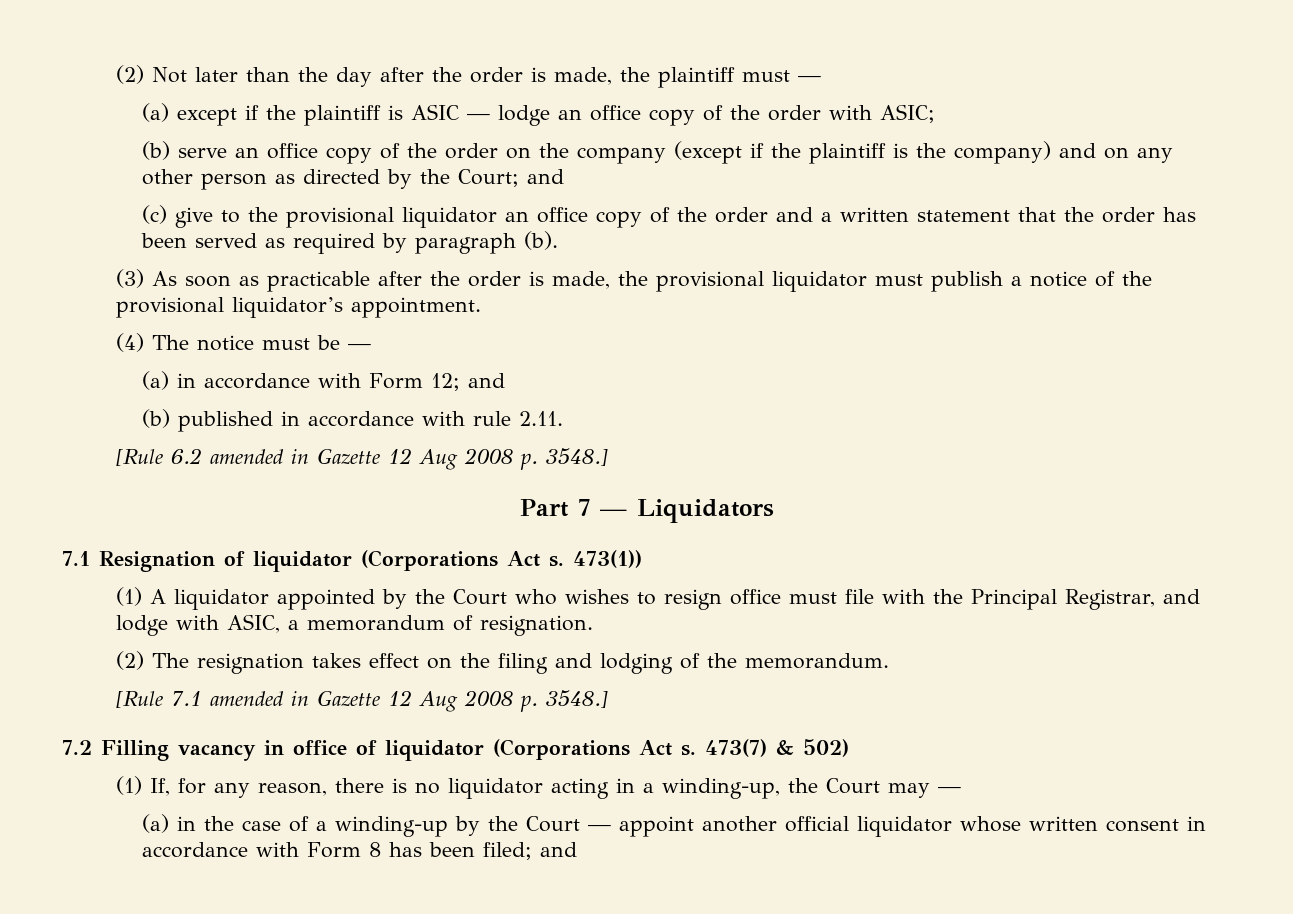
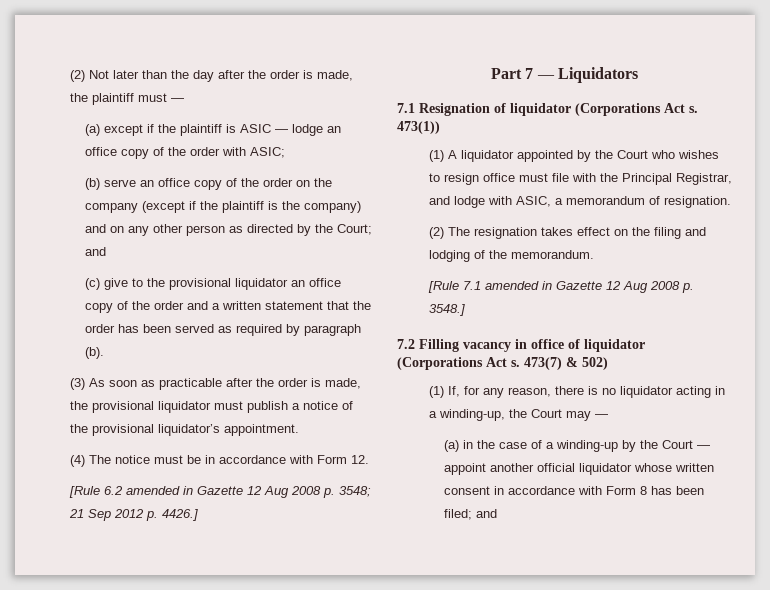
- (4) The notice must be —
- (a) in accordance with Form 12; and
- (b) published in accordance with rule 2.11.
+ (4) The notice must be in accordance with Form 12.
- [Rule 6.2 amended in Gazette 12 Aug 2008 p. 3548.]
+ [Rule 6.2 amended in Gazette 12 Aug 2008 p. 3548; 21 Sep 2012 p. 4426.]

